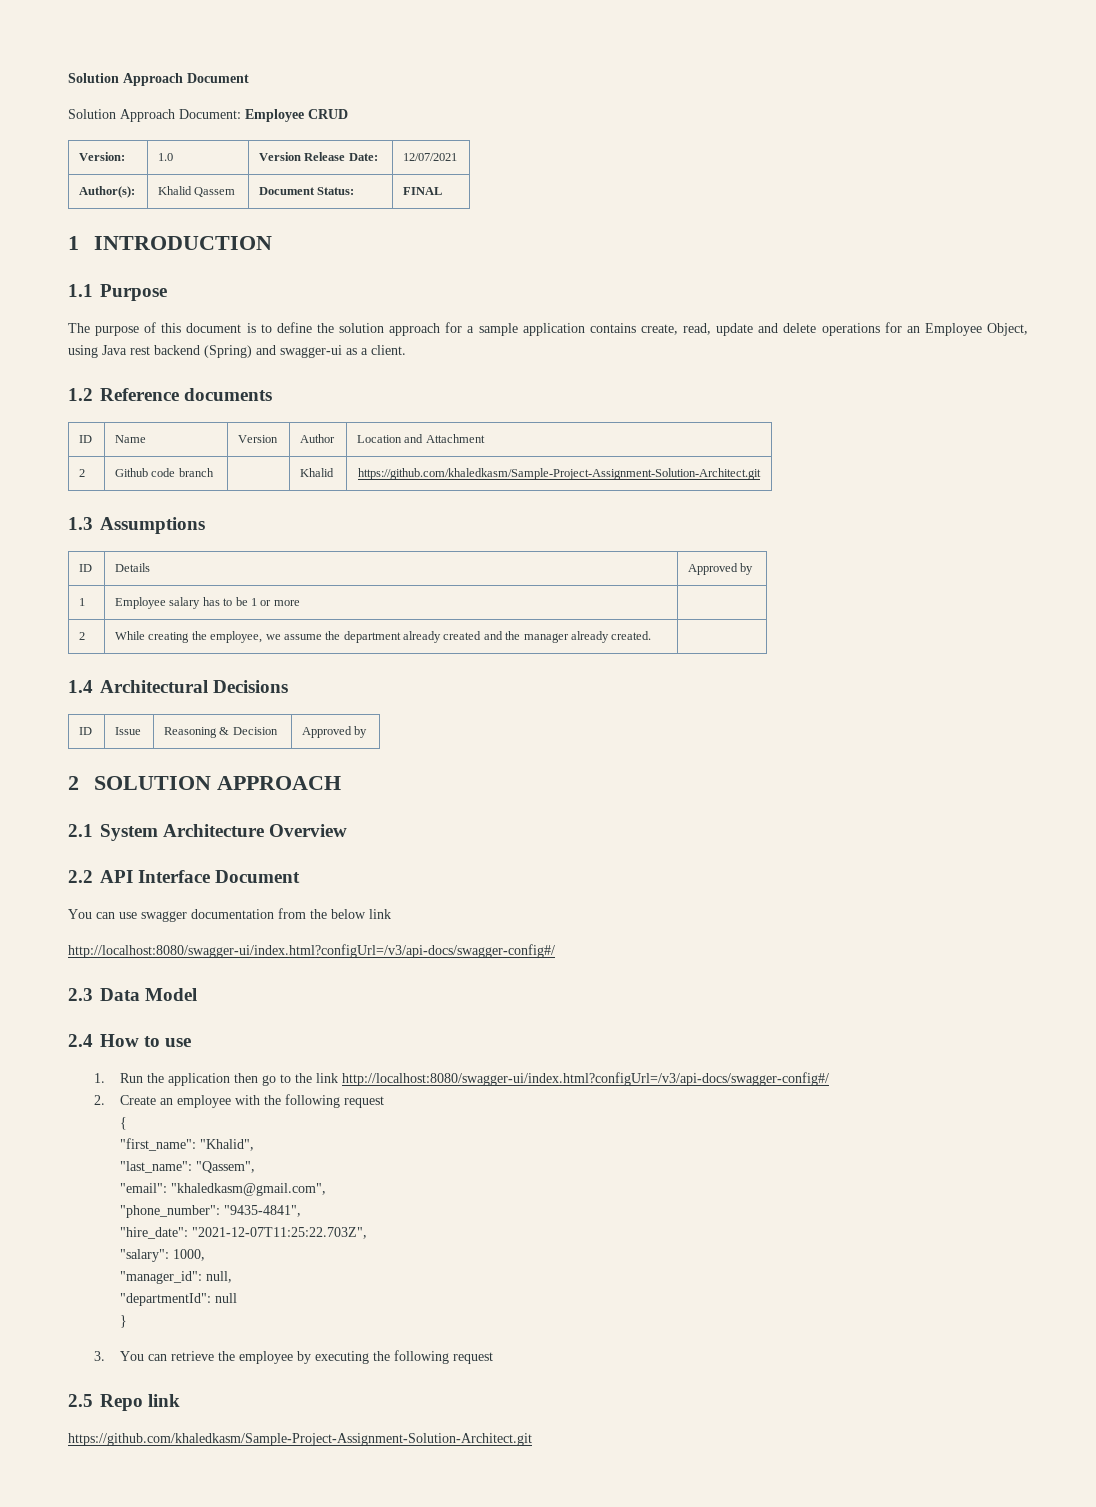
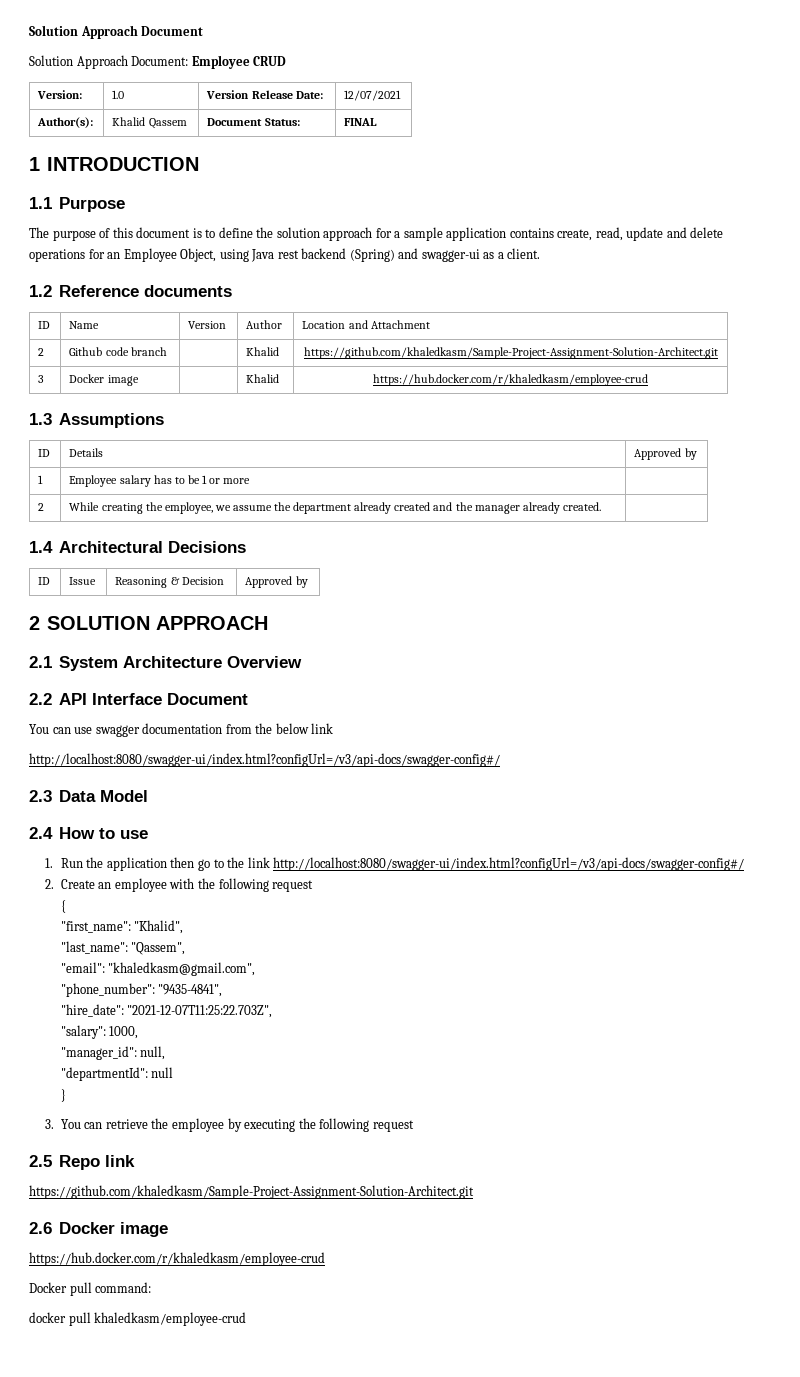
+ 3 | Docker image | | Khalid | https://hub.docker.com/r/khaledkasm/employee-crud
+ 2.6 Docker image
+ https://hub.docker.com/r/khaledkasm/employee-crud
+ Docker pull command:
+ docker pull khaledkasm/employee-crud

